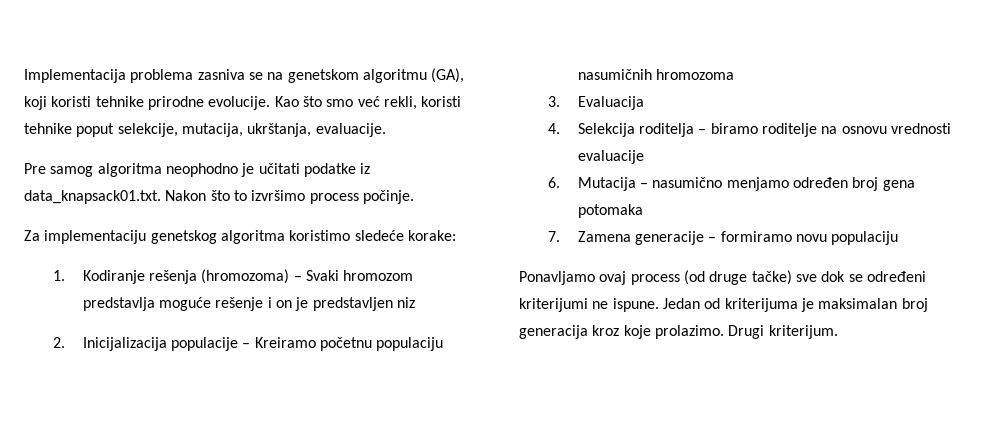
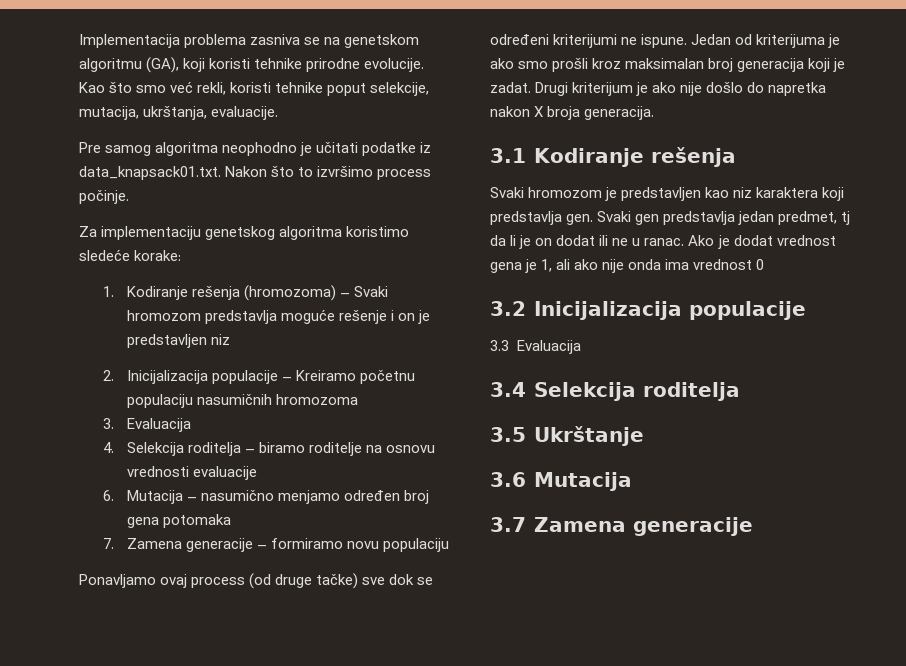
- Jedan od kriterijuma je maksimalan broj generacija kroz koje prolazimo. Drugi kriterijum.
+ Jedan od kriterijuma je ako smo prošli kroz maksimalan broj generacija koji je zadat. Drugi kriterijum je ako nije došlo do napretka nakon X broja generacija.
+ 3.1 Kodiranje rešenja
+ Svaki hromozom je predstavljen kao niz karaktera koji predstavlja gen. Svaki gen predstavlja jedan predmet, tj da li je on dodat ili ne u ranac. Ako je dodat vrednost gena je 1, ali ako nije onda ima vrednost 0
+ 3.2 Inicijalizacija populacije
+ 3.3 Evaluacija
+ 3.4 Selekcija roditelja
+ 3.5 Ukrštanje
+ 3.6 Mutacija
+ 3.7 Zamena generacije

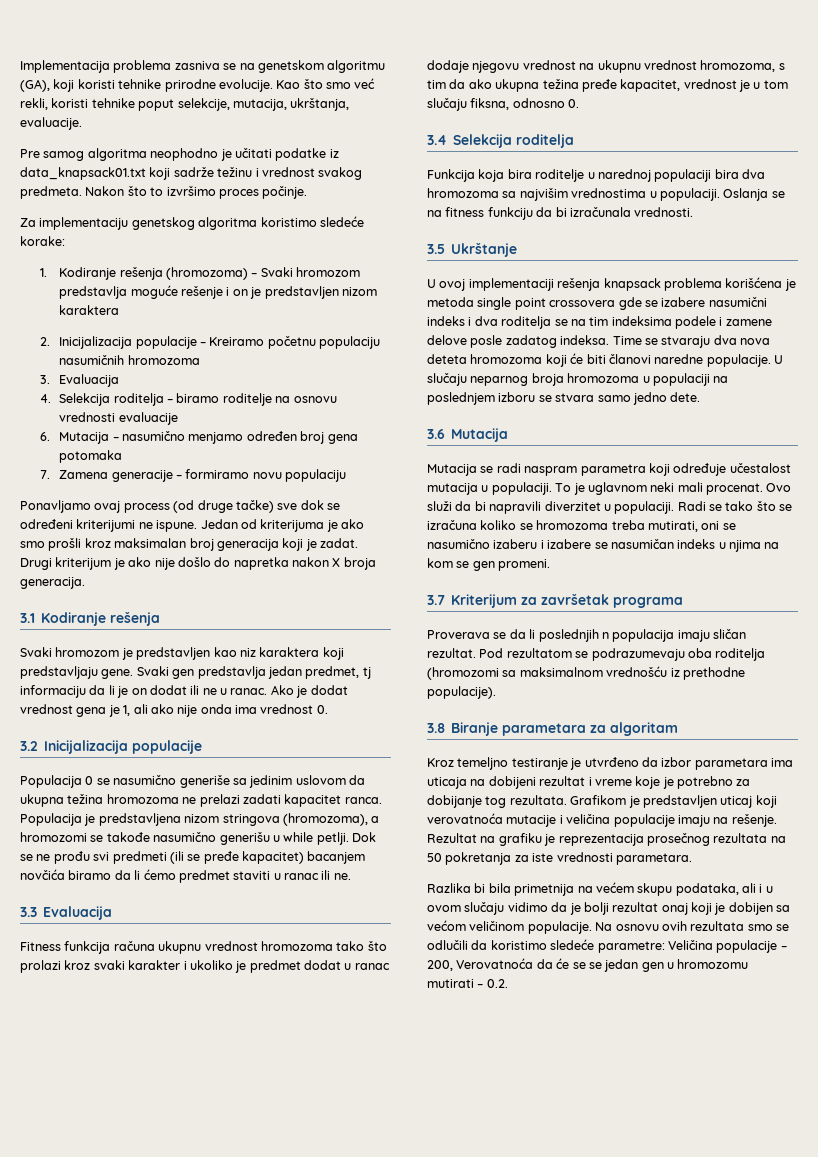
- Pre samog algoritma neophodno je učitati podatke iz data_knapsack01.txt. Nakon što to izvršimo process počinje.
+ Pre samog algoritma neophodno je učitati podatke iz data_knapsack01.txt koji sadrže težinu i vrednost svakog predmeta. Nakon što to izvršimo proces počinje.
- 1. Kodiranje rešenja (hromozoma) – Svaki hromozom predstavlja moguće rešenje i on je predstavljen niz
+ 1. Kodiranje rešenja (hromozoma) – Svaki hromozom predstavlja moguće rešenje i on je predstavljen nizom karaktera
- Svaki hromozom je predstavljen kao niz karaktera koji predstavlja gen.
+ Svaki hromozom je predstavljen kao niz karaktera koji predstavljaju gene.
- Svaki gen predstavlja jedan predmet, tj da li je on dodat ili ne u ranac.
+ Svaki gen predstavlja jedan predmet, tj informaciju da li je on dodat ili ne u ranac.
- Ako je dodat vrednost gena je 1, ali ako nije onda ima vrednost 0
+ Ako je dodat vrednost gena je 1, ali ako nije onda ima vrednost 0.
+ Populacija 0 se nasumično generiše sa jedinim uslovom da ukupna težina hromozoma ne prelazi zadati kapacitet ranca. Populacija je predstavljena nizom stringova (hromozoma), a hromozomi se takođe nasumično generišu u while petlji. Dok se ne prođu svi predmeti (ili se pređe kapacitet) bacanjem novčića biramo da li ćemo predmet staviti u ranac ili ne.
  3.3 Evaluacija
+ Fitness funkcija računa ukupnu vrednost hromozoma tako što prolazi kroz svaki karakter i ukoliko je predmet dodat u ranac dodaje njegovu vrednost na ukupnu vrednost hromozoma, s tim da ako ukupna težina pređe kapacitet, vrednost je u tom slučaju fiksna, odnosno 0.
  3.4 Selekcija roditelja
+ Funkcija koja bira roditelje u narednoj populaciji bira dva hromozoma sa najvišim vrednostima u populaciji. Oslanja se na fitness funkciju da bi izračunala vrednosti.
  3.5 Ukrštanje
+ U ovoj implementaciji rešenja knapsack problema korišćena je metoda single point crossovera gde se izabere nasumični indeks i dva roditelja se na tim indeksima podele i zamene delove posle zadatog indeksa. Time se stvaraju dva nova deteta hromozoma koji će biti članovi naredne populacije. U slučaju neparnog broja hromozoma u populaciji na poslednjem izboru se stvara samo jedno dete.
  3.6 Mutacija
- 3.7 Zamena generacije
+ Mutacija se radi naspram parametra koji određuje učestalost mutacija u populaciji. To je uglavnom neki mali procenat. Ovo služi da bi napravili diverzitet u populaciji. Radi se tako što se izračuna koliko se hromozoma treba mutirati, oni se nasumično izaberu i izabere se nasumičan indeks u njima na kom se gen promeni.
+ 3.7 Kriterijum za završetak programa
+ Proverava se da li poslednjih n populacija imaju sličan rezultat. Pod rezultatom se podrazumevaju oba roditelja (hromozomi sa maksimalnom vrednošću iz prethodne populacije).
+ 3.8 Biranje parametara za algoritam
+ Kroz temeljno testiranje je utvrđeno da izbor parametara ima uticaja na dobijeni rezultat i vreme koje je potrebno za dobijanje tog rezultata. Grafikom je predstavljen uticaj koji verovatnoća mutacije i veličina populacije imaju na rešenje. Rezultat na grafiku je reprezentacija prosečnog rezultata na 50 pokretanja za iste vrednosti parametara.
+ Razlika bi bila primetnija na većem skupu podataka, ali i u ovom slučaju vidimo da je bolji rezultat onaj koji je dobijen sa većom veličinom populacije. Na osnovu ovih rezultata smo se odlučili da koristimo sledeće parametre: Veličina populacije – 200, Verovatnoća da će se se jedan gen u hromozomu mutirati – 0.2.

